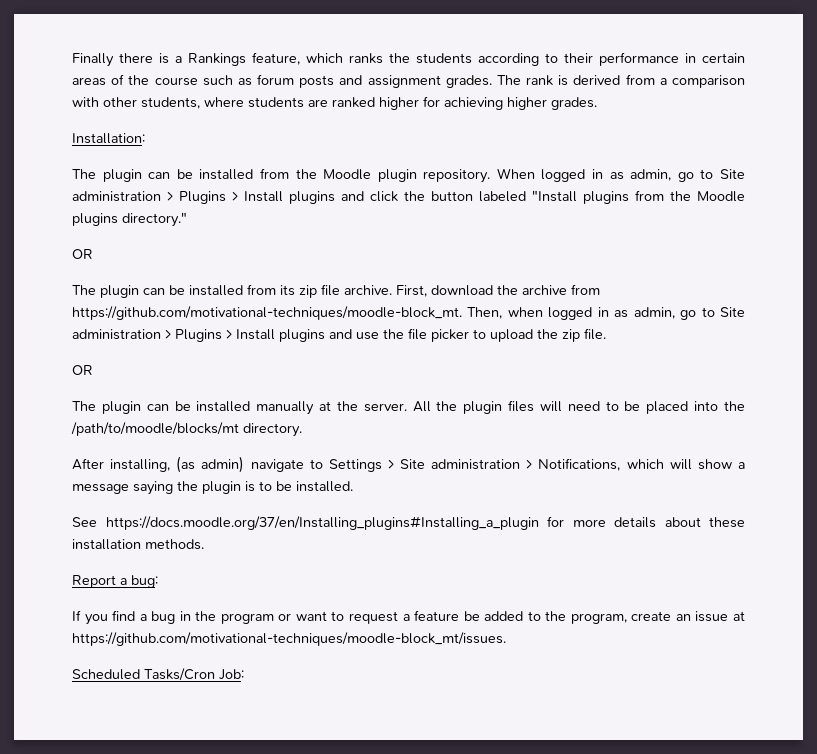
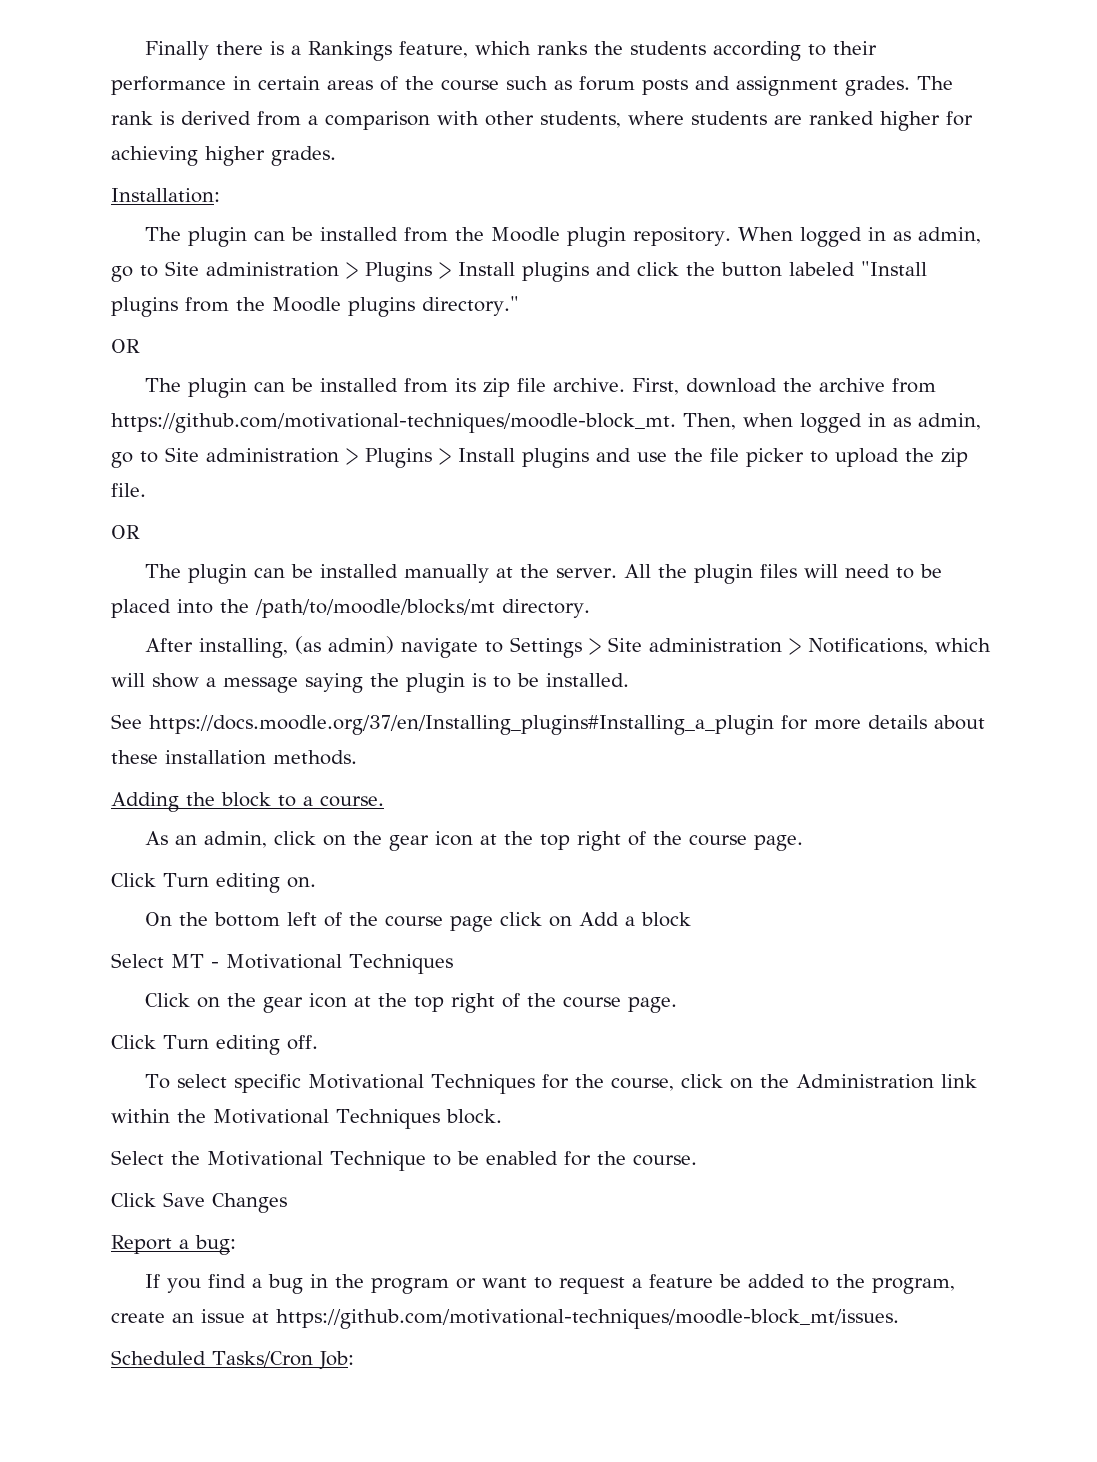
+ Adding the block to a course.
+ As an admin, click on the gear icon at the top right of the course page.
+ Click Turn editing on.
+ On the bottom left of the course page click on Add a block
+ Select MT - Motivational Techniques
+ Click on the gear icon at the top right of the course page.
+ Click Turn editing off.
+ To select specific Motivational Techniques for the course, click on the Administration link within the Motivational Techniques block.
+ Select the Motivational Technique to be enabled for the course.
+ Click Save Changes

